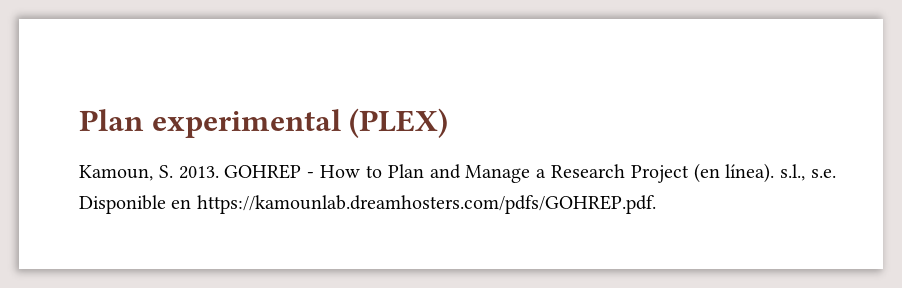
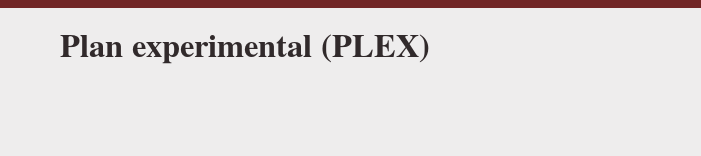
- Kamoun, S. 2013. GOHREP - How to Plan and Manage a Research Project (en línea). s.l., s.e. Disponible en https://kamounlab.dreamhosters.com/pdfs/GOHREP.pdf.

